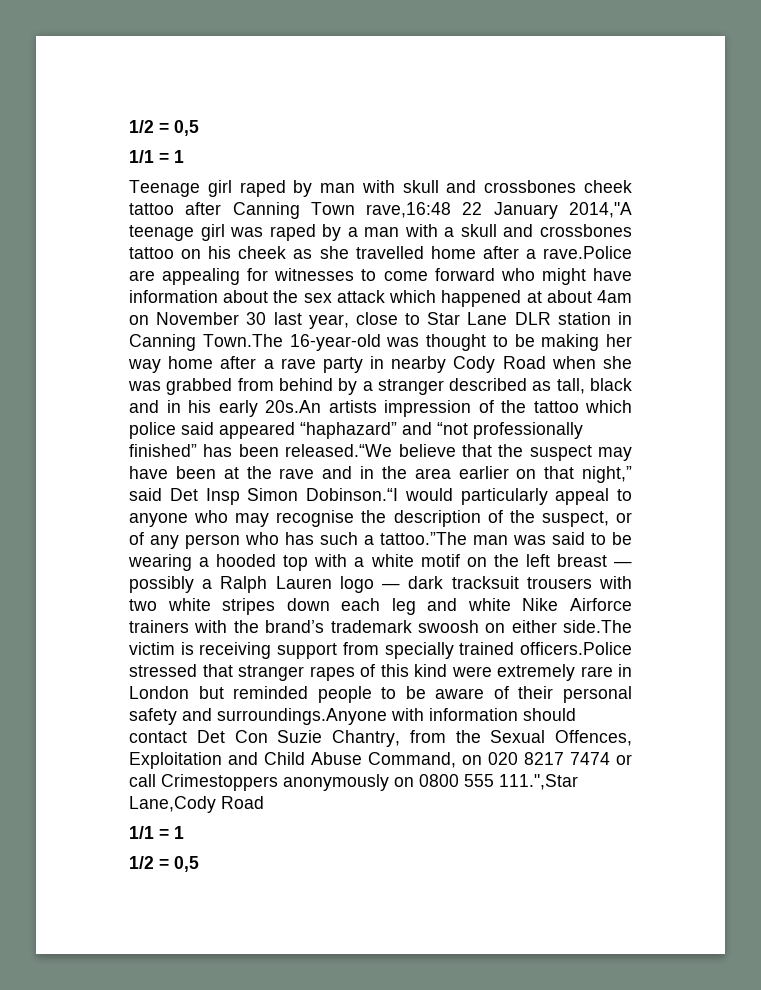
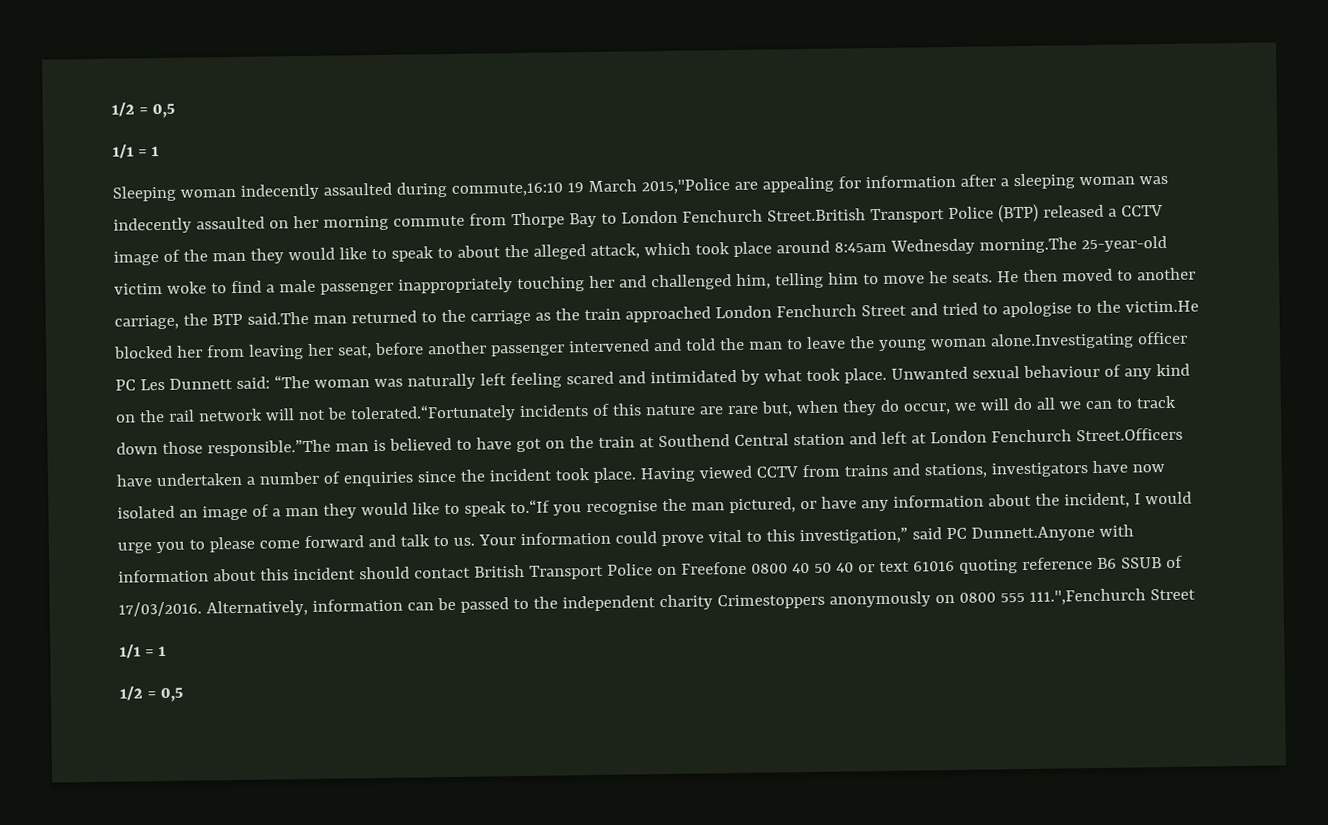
- Teenage girl raped by man with skull and crossbones cheek tattoo after Canning Town rave,16:48 22 January 2014,"A teenage girl was raped by a man with a skull and crossbones tattoo on his cheek as she travelled home after a rave.Police are appealing for witnesses to come forward who might have information about the sex attack which happened at about 4am on November 30 last year, close to Star Lane DLR station in Canning Town.The 16-year-old was thought to be making her way home after a rave party in nearby Cody Road when she was grabbed from behind by a stranger described as tall, black and in his early 20s.An artists impression of the tattoo which police said appeared “haphazard” and “not professionally finished” has been released.“We believe that the suspect may have been at the rave and in the area earlier on that night,” said Det Insp Simon Dobinson.“I would particularly appeal to anyone who may recognise the description of the suspect, or of any person who has such a tattoo.”The man was said to be wearing a hooded top with a white motif on the left breast — possibly a Ralph Lauren logo — dark tracksuit trousers with two white stripes down each leg and white Nike Airforce trainers with the brand’s trademark swoosh on either side.The victim is receiving support from specially trained officers.Police stressed that stranger rapes of this kind were extremely rare in London but reminded people to be aware of their personal safety and surroundings.Anyone with information should contact Det Con Suzie Chantry, from the Sexual Offences, Exploitation and Child Abuse Command, on 020 8217 7474 or call Crimestoppers anonymously on 0800 555 111.",Star Lane,Cody Road
+ Sleeping woman indecently assaulted during commute,16:10 19 March 2015,"Police are appealing for information after a sleeping woman was indecently assaulted on her morning commute from Thorpe Bay to London Fenchurch Street.British Transport Police (BTP) released a CCTV image of the man they would like to speak to about the alleged attack, which took place around 8:45am Wednesday morning.The 25-year-old victim woke to find a male passenger inappropriately touching her and challenged him, telling him to move he seats. He then moved to another carriage, the BTP said.The man returned to the carriage as the train approached London Fenchurch Street and tried to apologise to the victim.He blocked her from leaving her seat, before another passenger intervened and told the man to leave the young woman alone.Investigating officer PC Les Dunnett said: “The woman was naturally left feeling scared and intimidated by what took place. Unwanted sexual behaviour of any kind on the rail network will not be tolerated.“Fortunately incidents of this nature are rare but, when they do occur, we will do all we can to track down those responsible.”The man is believed to have got on the train at Southend Central station and left at London Fenchurch Street.Officers have undertaken a number of enquiries since the incident took place. Having viewed CCTV from trains and stations, investigators have now isolated an image of a man they would like to speak to.“If you recognise the man pictured, or have any information about the incident, I would urge you to please come forward and talk to us. Your information could prove vital to this investigation,” said PC Dunnett.Anyone with information about this incident should contact British Transport Police on Freefone 0800 40 50 40 or text 61016 quoting reference B6 SSUB of 17/03/2016. Alternatively, information can be passed to the independent charity Crimestoppers anonymously on 0800 555 111.",Fenchurch Street

